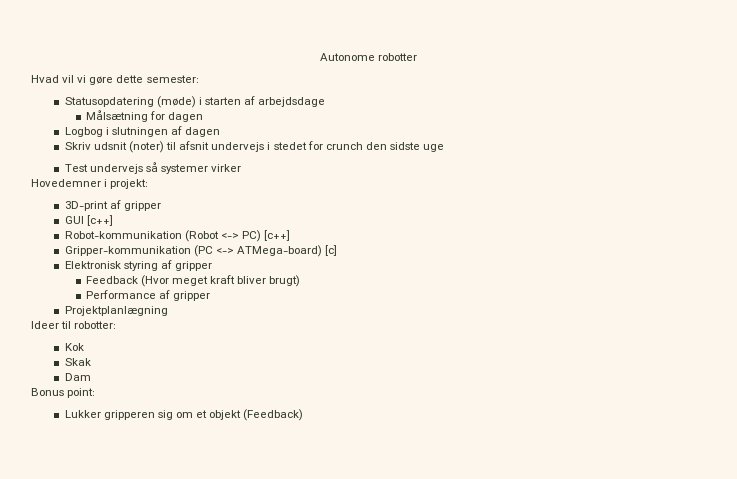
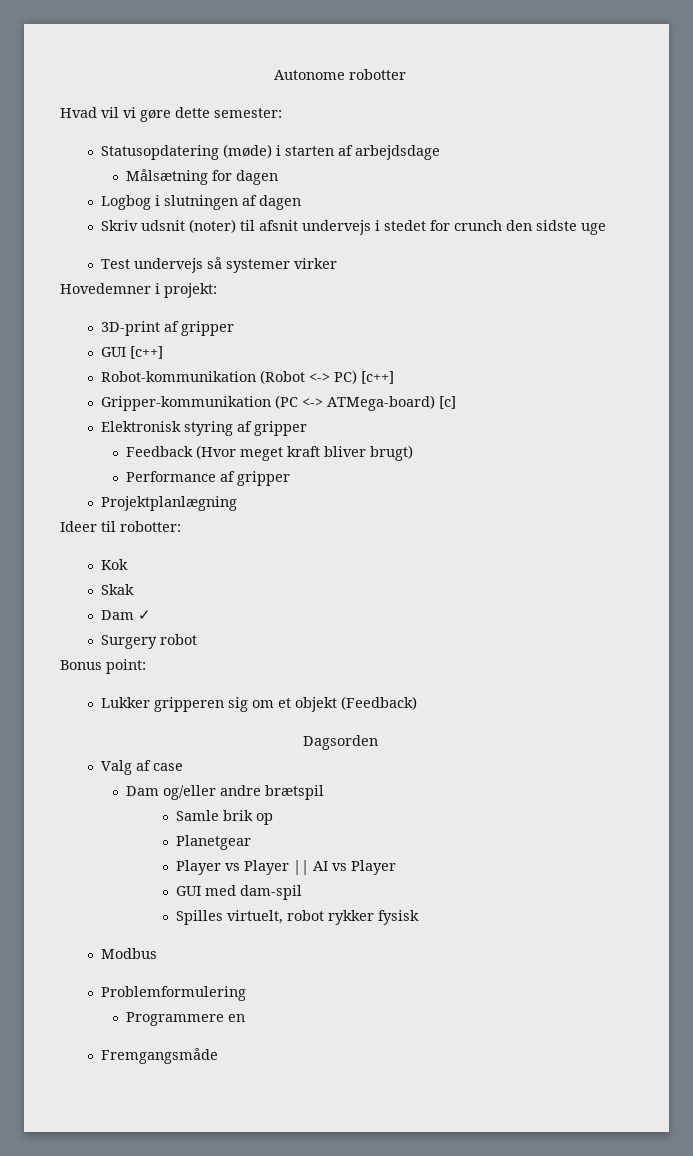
- Dam
+ Dam ✓
+ Surgery robot
+ Dagsorden
+ Valg af case
+ Dam og/eller andre brætspil
+ Samle brik op
+ Planetgear
+ Player vs Player || AI vs Player
+ GUI med dam-spil
+ Spilles virtuelt, robot rykker fysisk
+ Modbus
+ Problemformulering
+ Programmere en
+ Fremgangsmåde

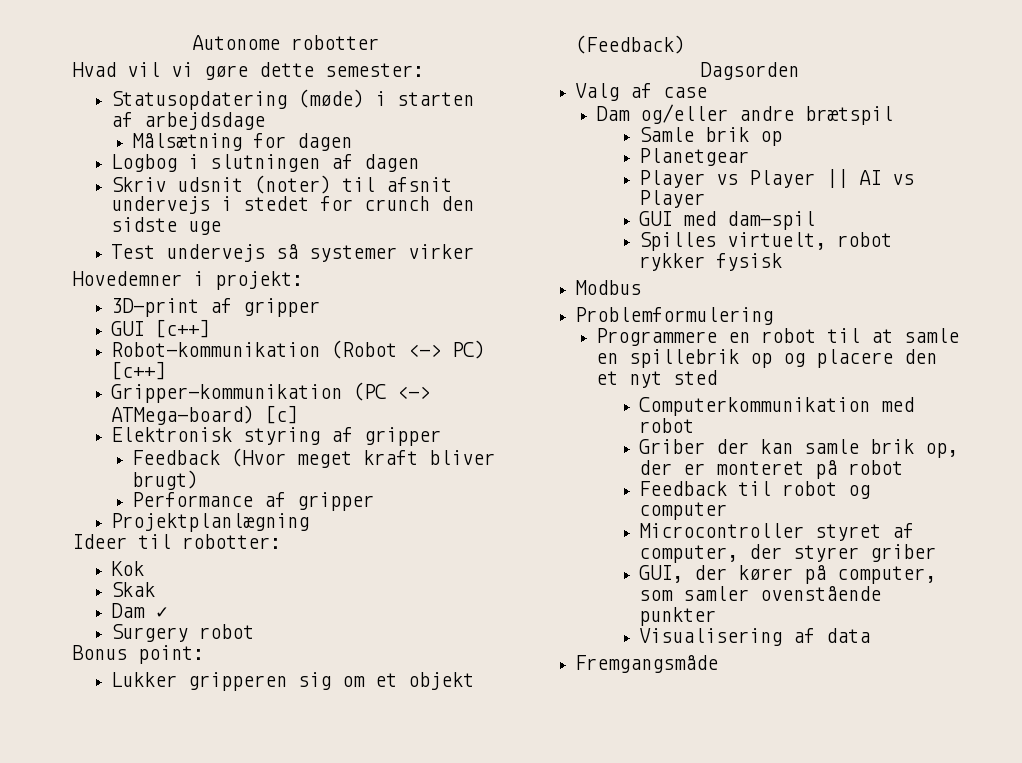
- Programmere en
+ Programmere en robot til at samle en spillebrik op og placere den et nyt sted
+ Computerkommunikation med robot
+ Griber der kan samle brik op, der er monteret på robot
+ Feedback til robot og computer
+ Microcontroller styret af computer, der styrer griber
+ GUI, der kører på computer, som samler ovenstående punkter
+ Visualisering af data

